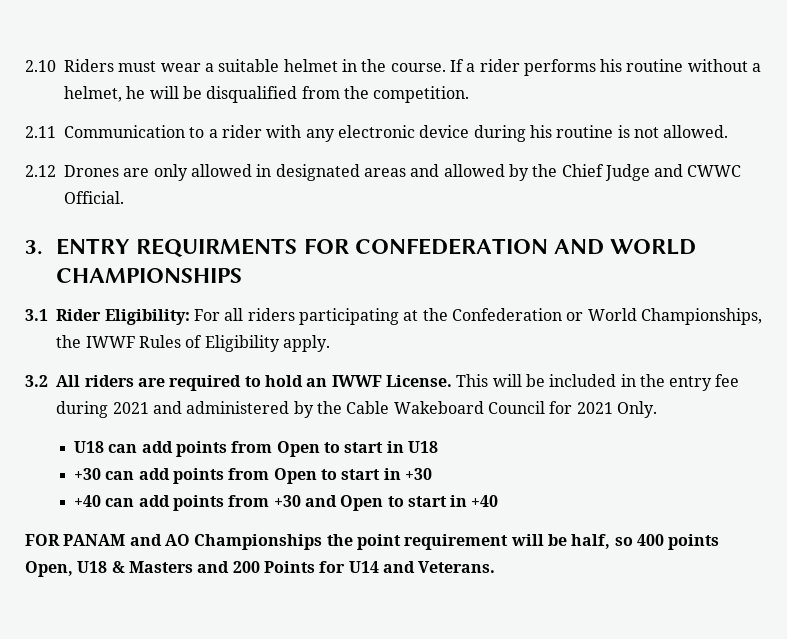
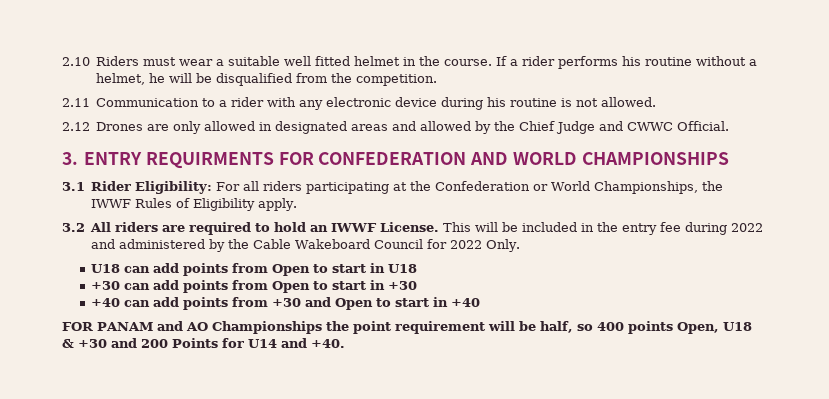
- 2.10 Riders must wear a suitable helmet in the course.
+ 2.10 Riders must wear a suitable well fitted helmet in the course.
- This will be included in the entry fee during 2021 and administered by the Cable Wakeboard Council for 2021 Only.
+ This will be included in the entry fee during 2022 and administered by the Cable Wakeboard Council for 2022 Only.
- FOR PANAM and AO Championships the point requirement will be half, so 400 points Open, U18 & Masters and 200 Points for U14 and Veterans.
+ FOR PANAM and AO Championships the point requirement will be half, so 400 points Open, U18 & +30 and 200 Points for U14 and +40.

